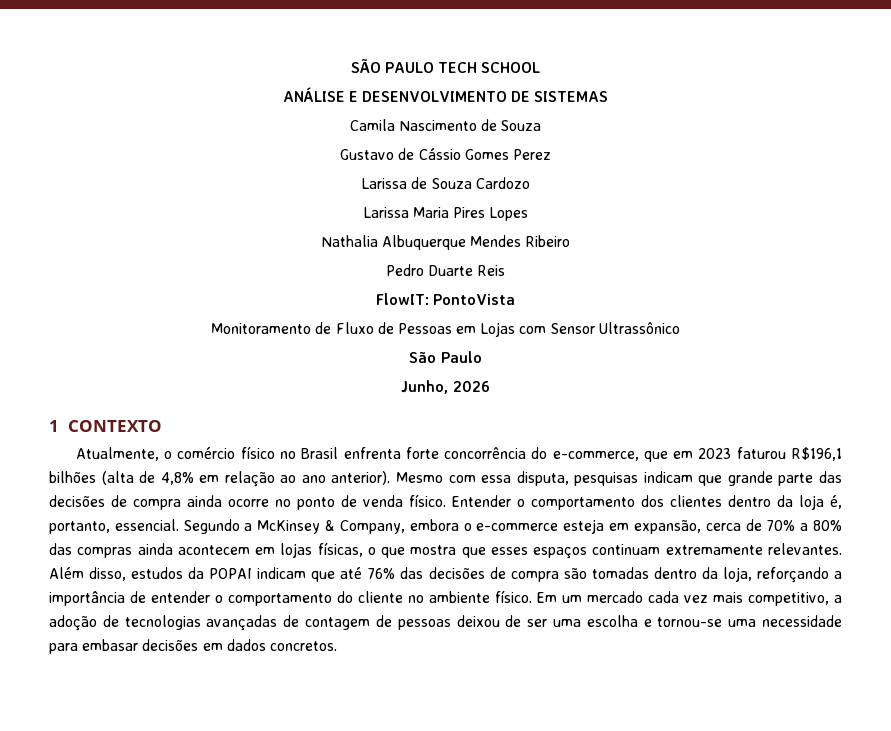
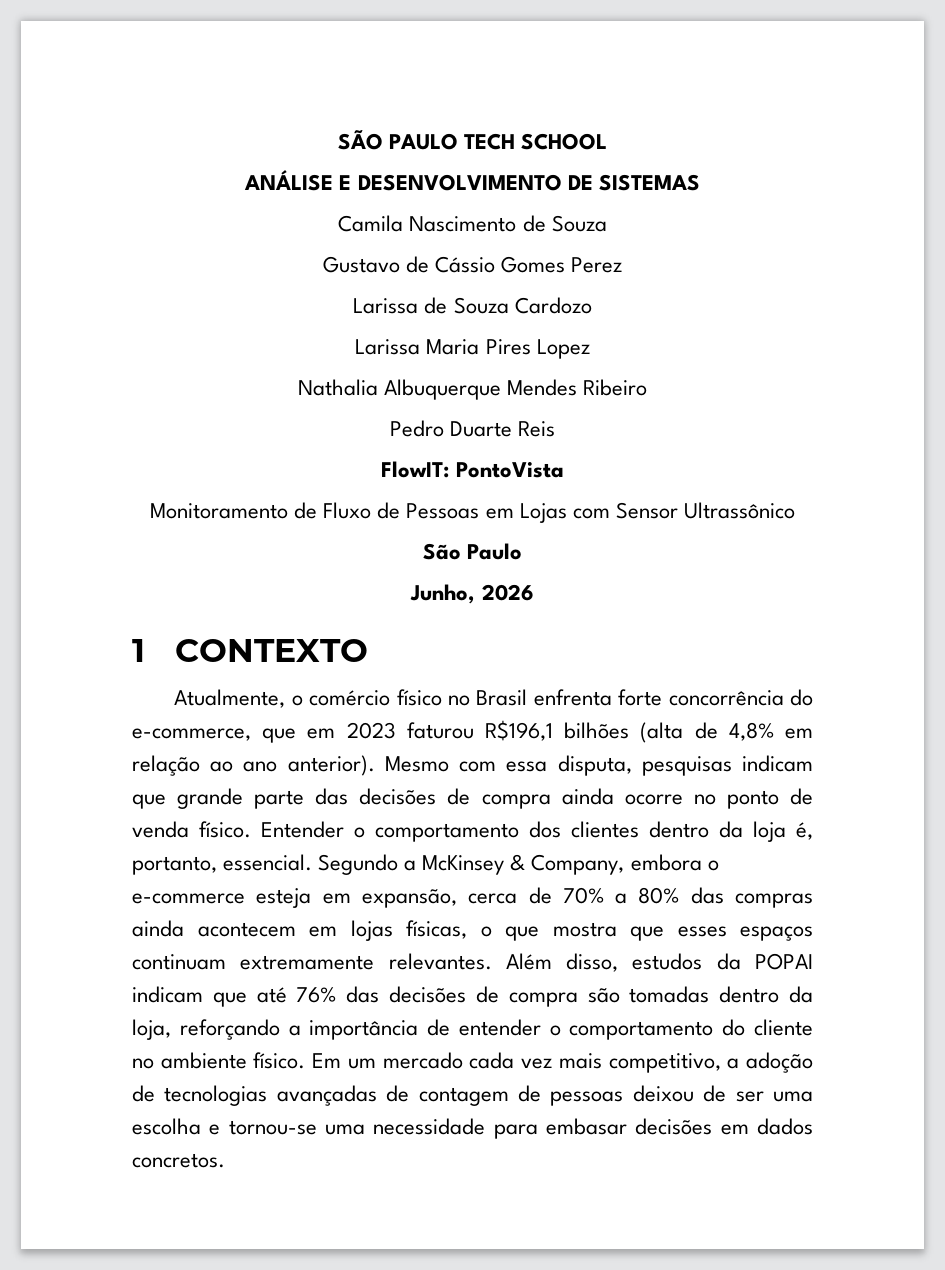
- Larissa Maria Pires Lopes
+ Larissa Maria Pires Lopez

